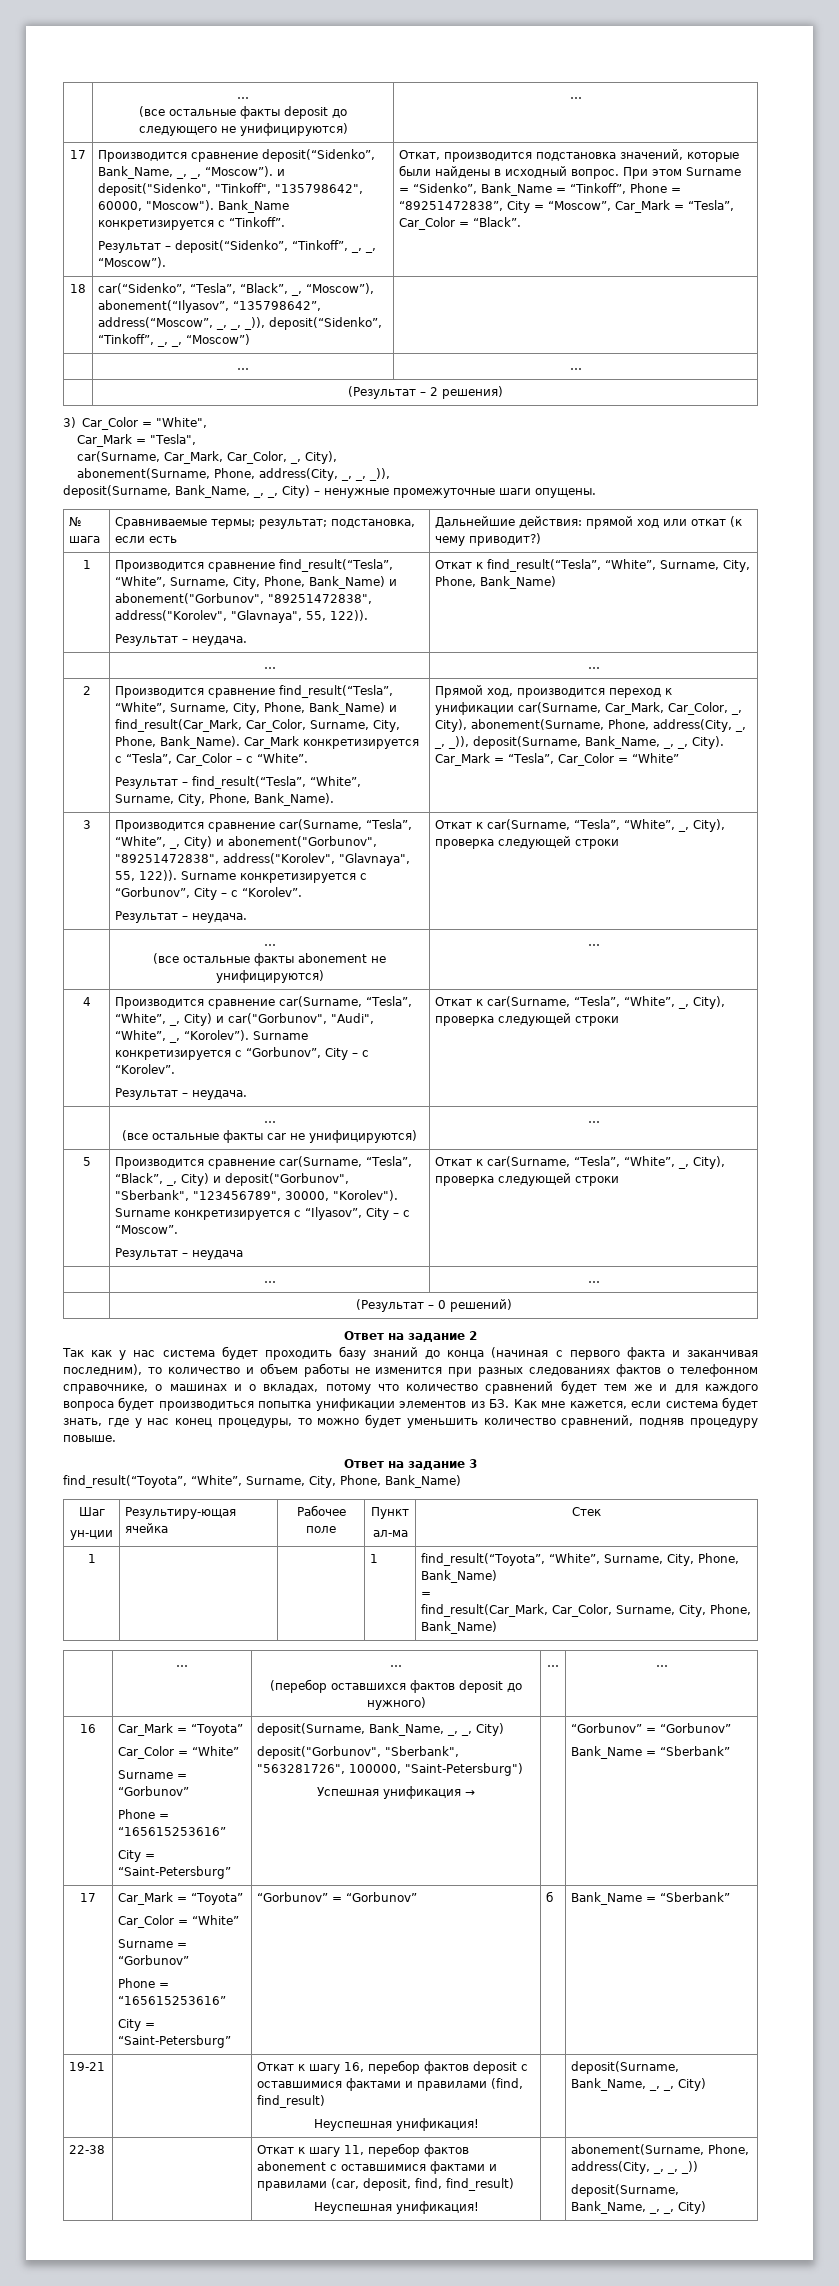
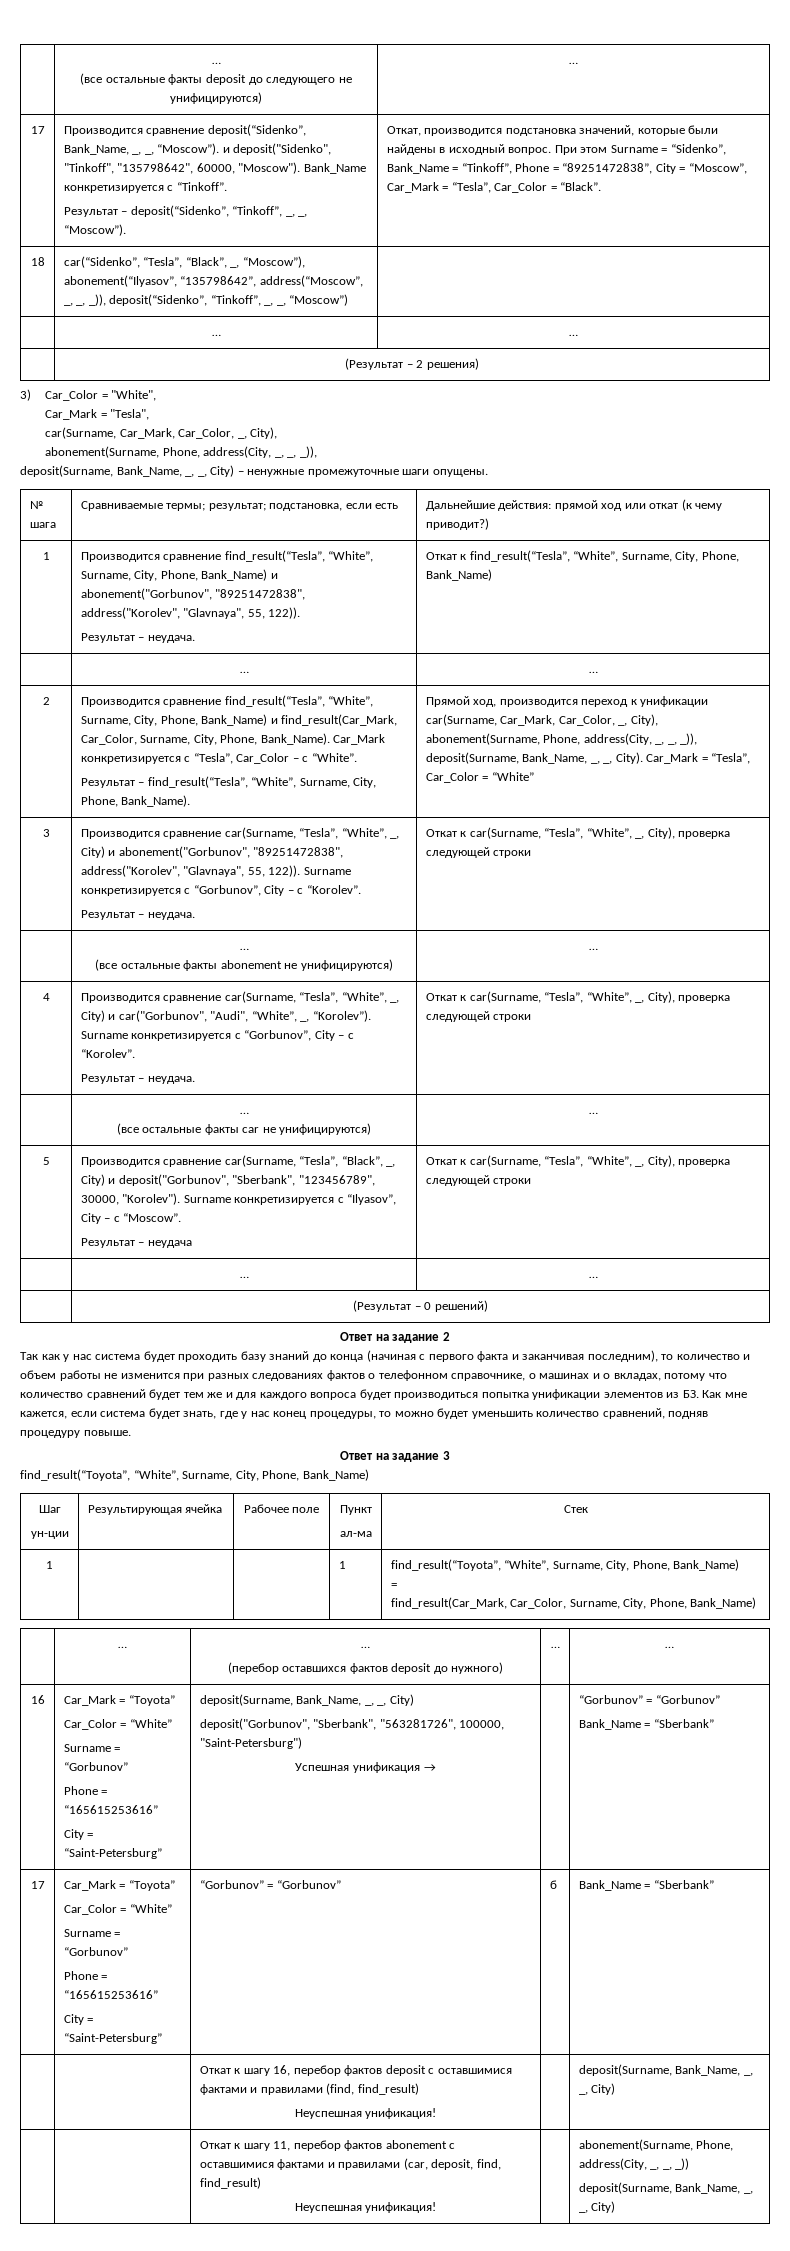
  Шаг
- ун-ции | Результиру-ющая ячейка | Рабочее поле | Пункт
+ ун-ции | Результирующая ячейка | Рабочее поле | Пункт
- 19-21 | | Откат к шагу 16, перебор фактов deposit с оставшимися фактами и правилами (find, find_result)
+ | | Откат к шагу 16, перебор фактов deposit с оставшимися фактами и правилами (find, find_result)
- 22-38 | | Откат к шагу 11, перебор фактов abonement с оставшимися фактами и правилами (car, deposit, find, find_result)
+ | | Откат к шагу 11, перебор фактов abonement с оставшимися фактами и правилами (car, deposit, find, find_result)

